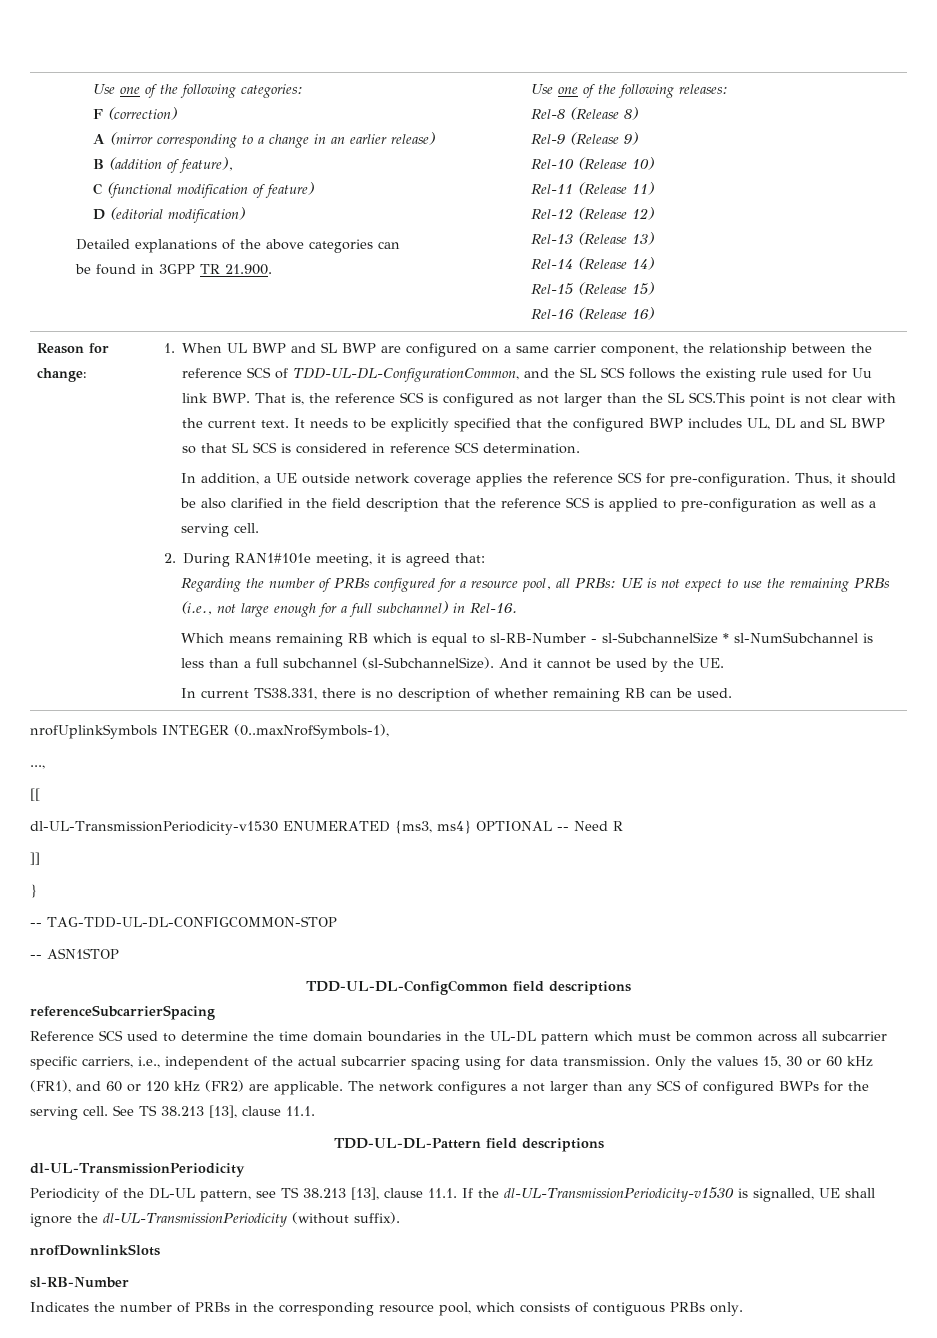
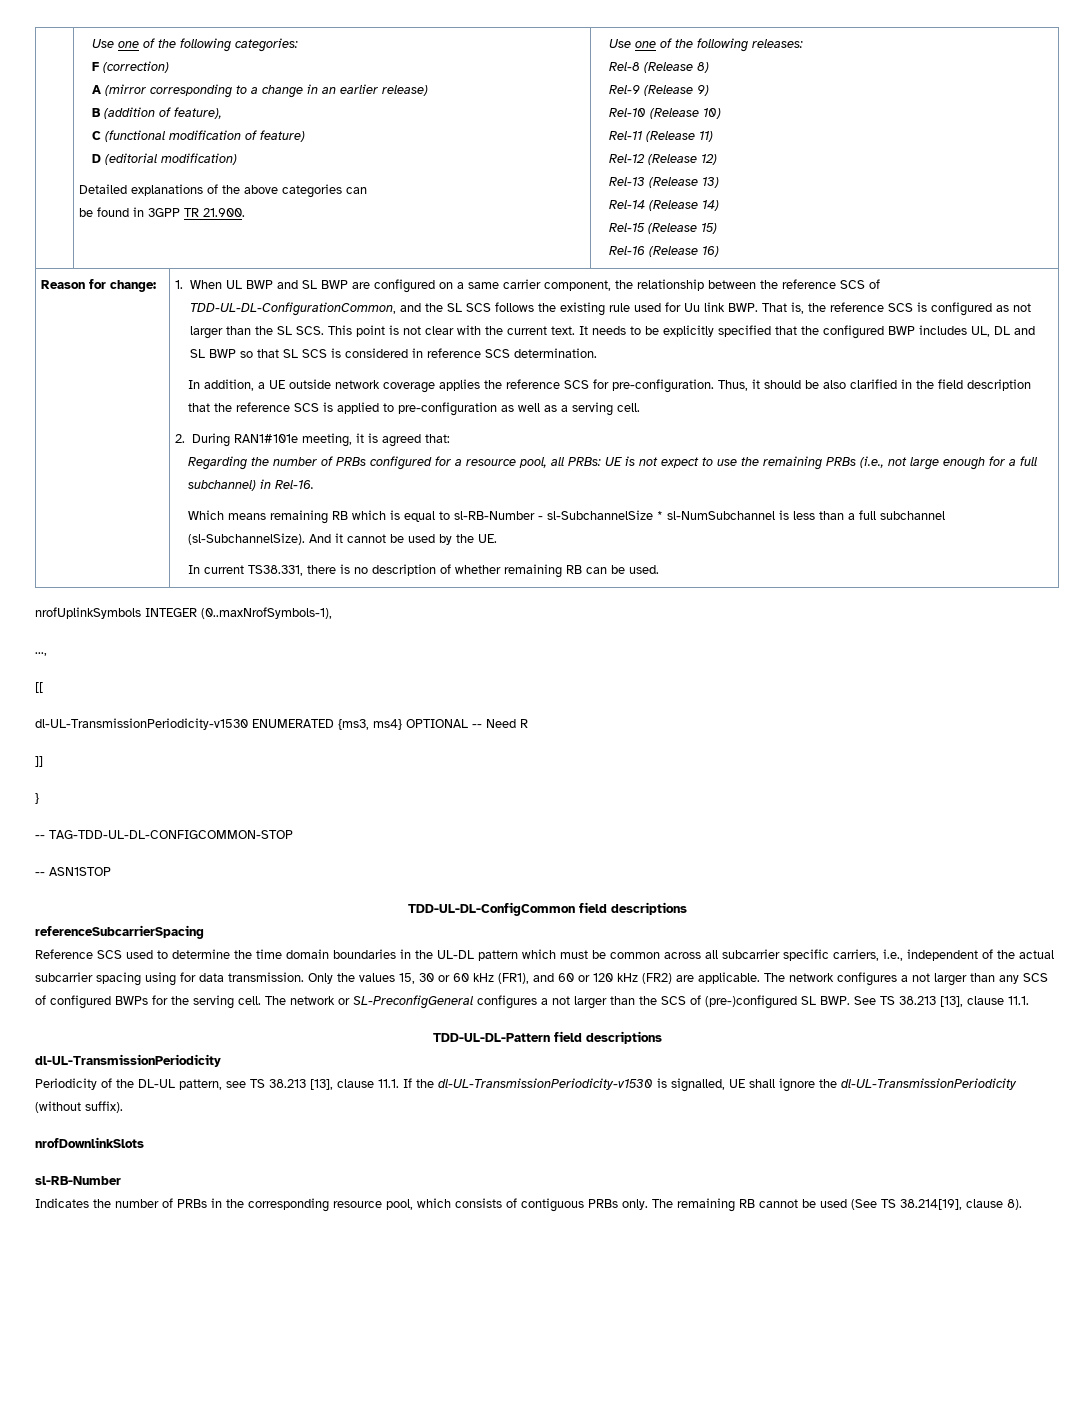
- 1. When UL BWP and SL BWP are configured on a same carrier component, the relationship between the reference SCS of TDD-UL-DL-ConfigurationCommon, and the SL SCS follows the existing rule used for Uu link BWP. That is, the reference SCS is configured as not larger than the SL SCS.This point is not clear with the current text.
+ 1. When UL BWP and SL BWP are configured on a same carrier component, the relationship between the reference SCS of TDD-UL-DL-ConfigurationCommon, and the SL SCS follows the existing rule used for Uu link BWP. That is, the reference SCS is configured as not larger than the SL SCS. This point is not clear with the current text.
- See TS 38.213 [13], clause 11.1.
+ The network or SL-PreconfigGeneral configures a not larger than the SCS of (pre-)configured SL BWP. See TS 38.213 [13], clause 11.1.
+ The remaining RB cannot be used (See TS 38.214[19], clause 8).

